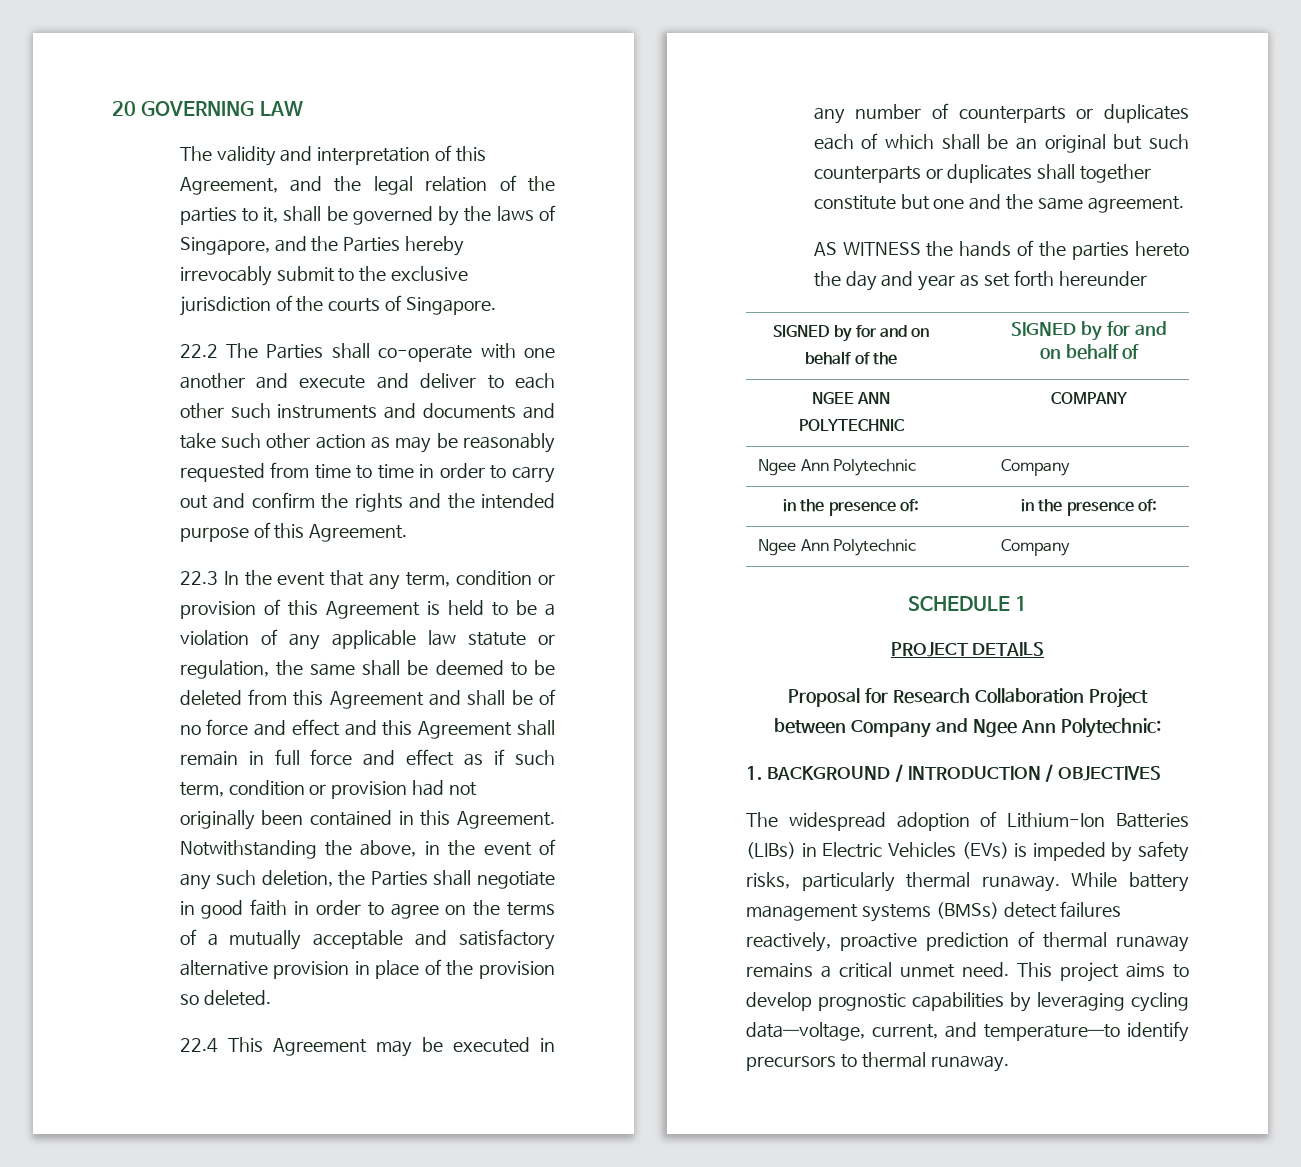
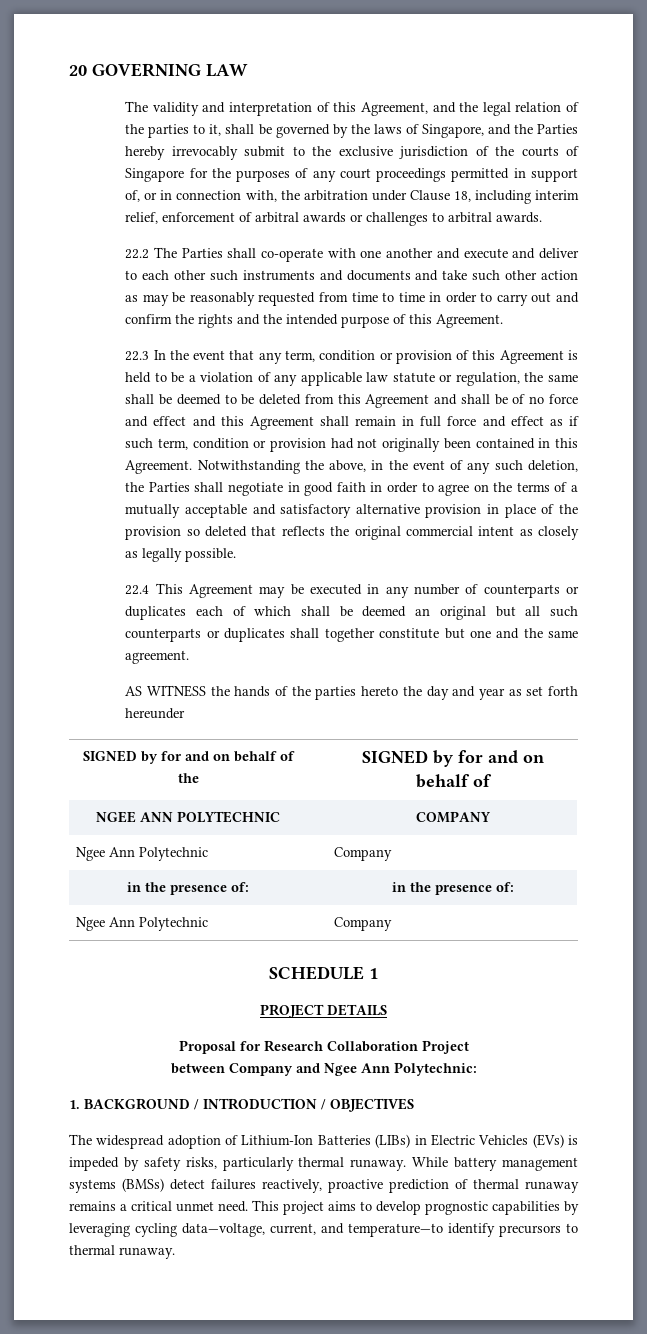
- The validity and interpretation of this Agreement, and the legal relation of the parties to it, shall be governed by the laws of Singapore, and the Parties hereby irrevocably submit to the exclusive jurisdiction of the courts of Singapore.
+ The validity and interpretation of this Agreement, and the legal relation of the parties to it, shall be governed by the laws of Singapore, and the Parties hereby irrevocably submit to the exclusive jurisdiction of the courts of Singapore for the purposes of any court proceedings permitted in support of, or in connection with, the arbitration under Clause 18, including interim relief, enforcement of arbitral awards or challenges to arbitral awards.
- Notwithstanding the above, in the event of any such deletion, the Parties shall negotiate in good faith in order to agree on the terms of a mutually acceptable and satisfactory alternative provision in place of the provision so deleted.
+ Notwithstanding the above, in the event of any such deletion, the Parties shall negotiate in good faith in order to agree on the terms of a mutually acceptable and satisfactory alternative provision in place of the provision so deleted that reflects the original commercial intent as closely as legally possible.
- 22.4 This Agreement may be executed in any number of counterparts or duplicates each of which shall be an original but such counterparts or duplicates shall together constitute but one and the same agreement.
+ 22.4 This Agreement may be executed in any number of counterparts or duplicates each of which shall be deemed an original but all such counterparts or duplicates shall together constitute but one and the same agreement.

